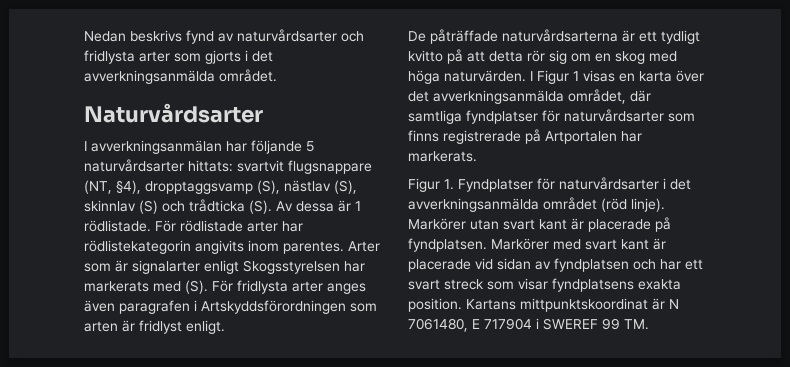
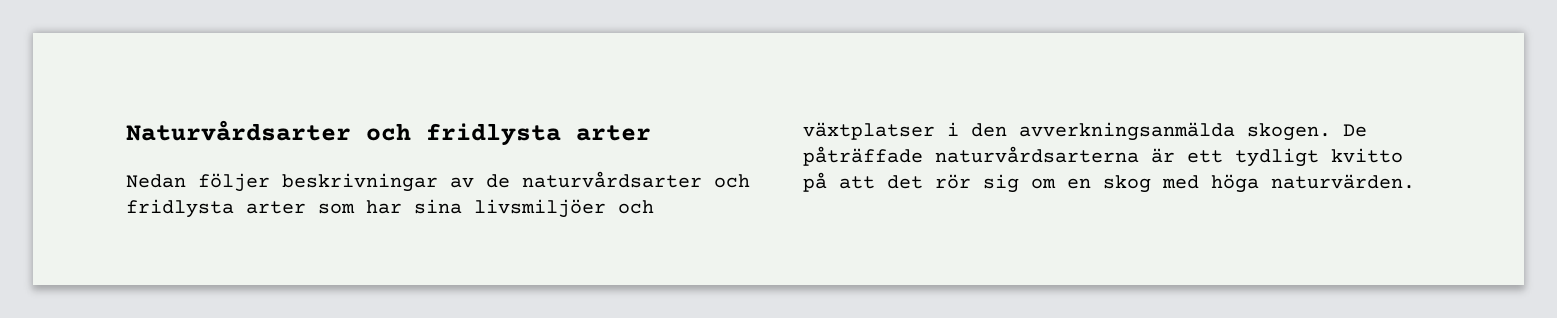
- Nedan beskrivs fynd av naturvårdsarter och fridlysta arter som gjorts i det avverkningsanmälda området.
- Naturvårdsarter
- I avverkningsanmälan har följande 5 naturvårdsarter hittats: svartvit flugsnappare (NT, §4), dropptaggsvamp (S), nästlav (S), skinnlav (S) och trådticka (S). Av dessa är 1 rödlistade. För rödlistade arter har rödlistekategorin angivits inom parentes. Arter som är signalarter enligt Skogsstyrelsen har markerats med (S). För fridlysta arter anges även paragrafen i Artskyddsförordningen som arten är fridlyst enligt.
- De påträffade naturvårdsarterna är ett tydligt kvitto på att detta rör sig om en skog med höga naturvärden. I Figur 1 visas en karta över det avverkningsanmälda området, där samtliga fyndplatser för naturvårdsarter som finns registrerade på Artportalen har markerats.
- Figur 1. Fyndplatser för naturvårdsarter i det avverkningsanmälda området (röd linje). Markörer utan svart kant är placerade på fyndplatsen. Markörer med svart kant är placerade vid sidan av fyndplatsen och har ett svart streck som visar fyndplatsens exakta position. Kartans mittpunktskoordinat är N 7061480, E 717904 i SWEREF 99 TM.
+ Naturvårdsarter och fridlysta arter
+ Nedan följer beskrivningar av de naturvårdsarter och fridlysta arter som har sina livsmiljöer och växtplatser i den avverkningsanmälda skogen. De påträffade naturvårdsarterna är ett tydligt kvitto på att det rör sig om en skog med höga naturvärden.

